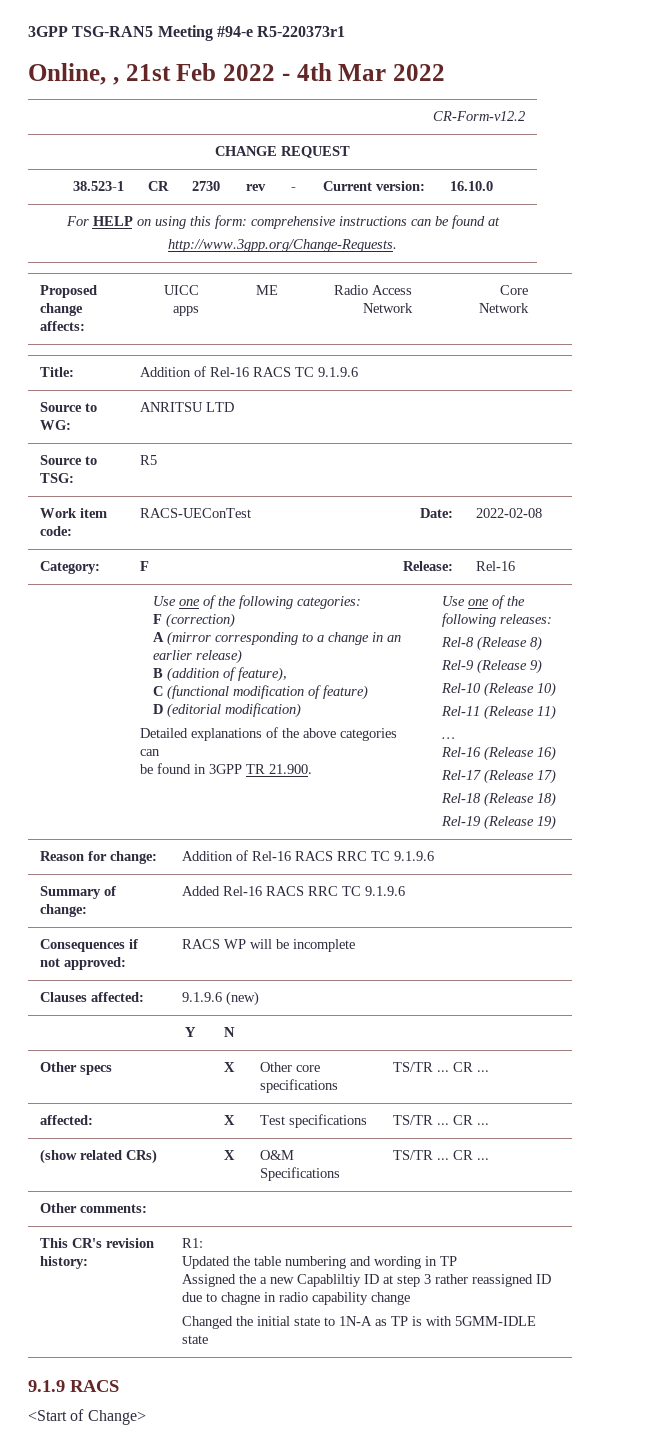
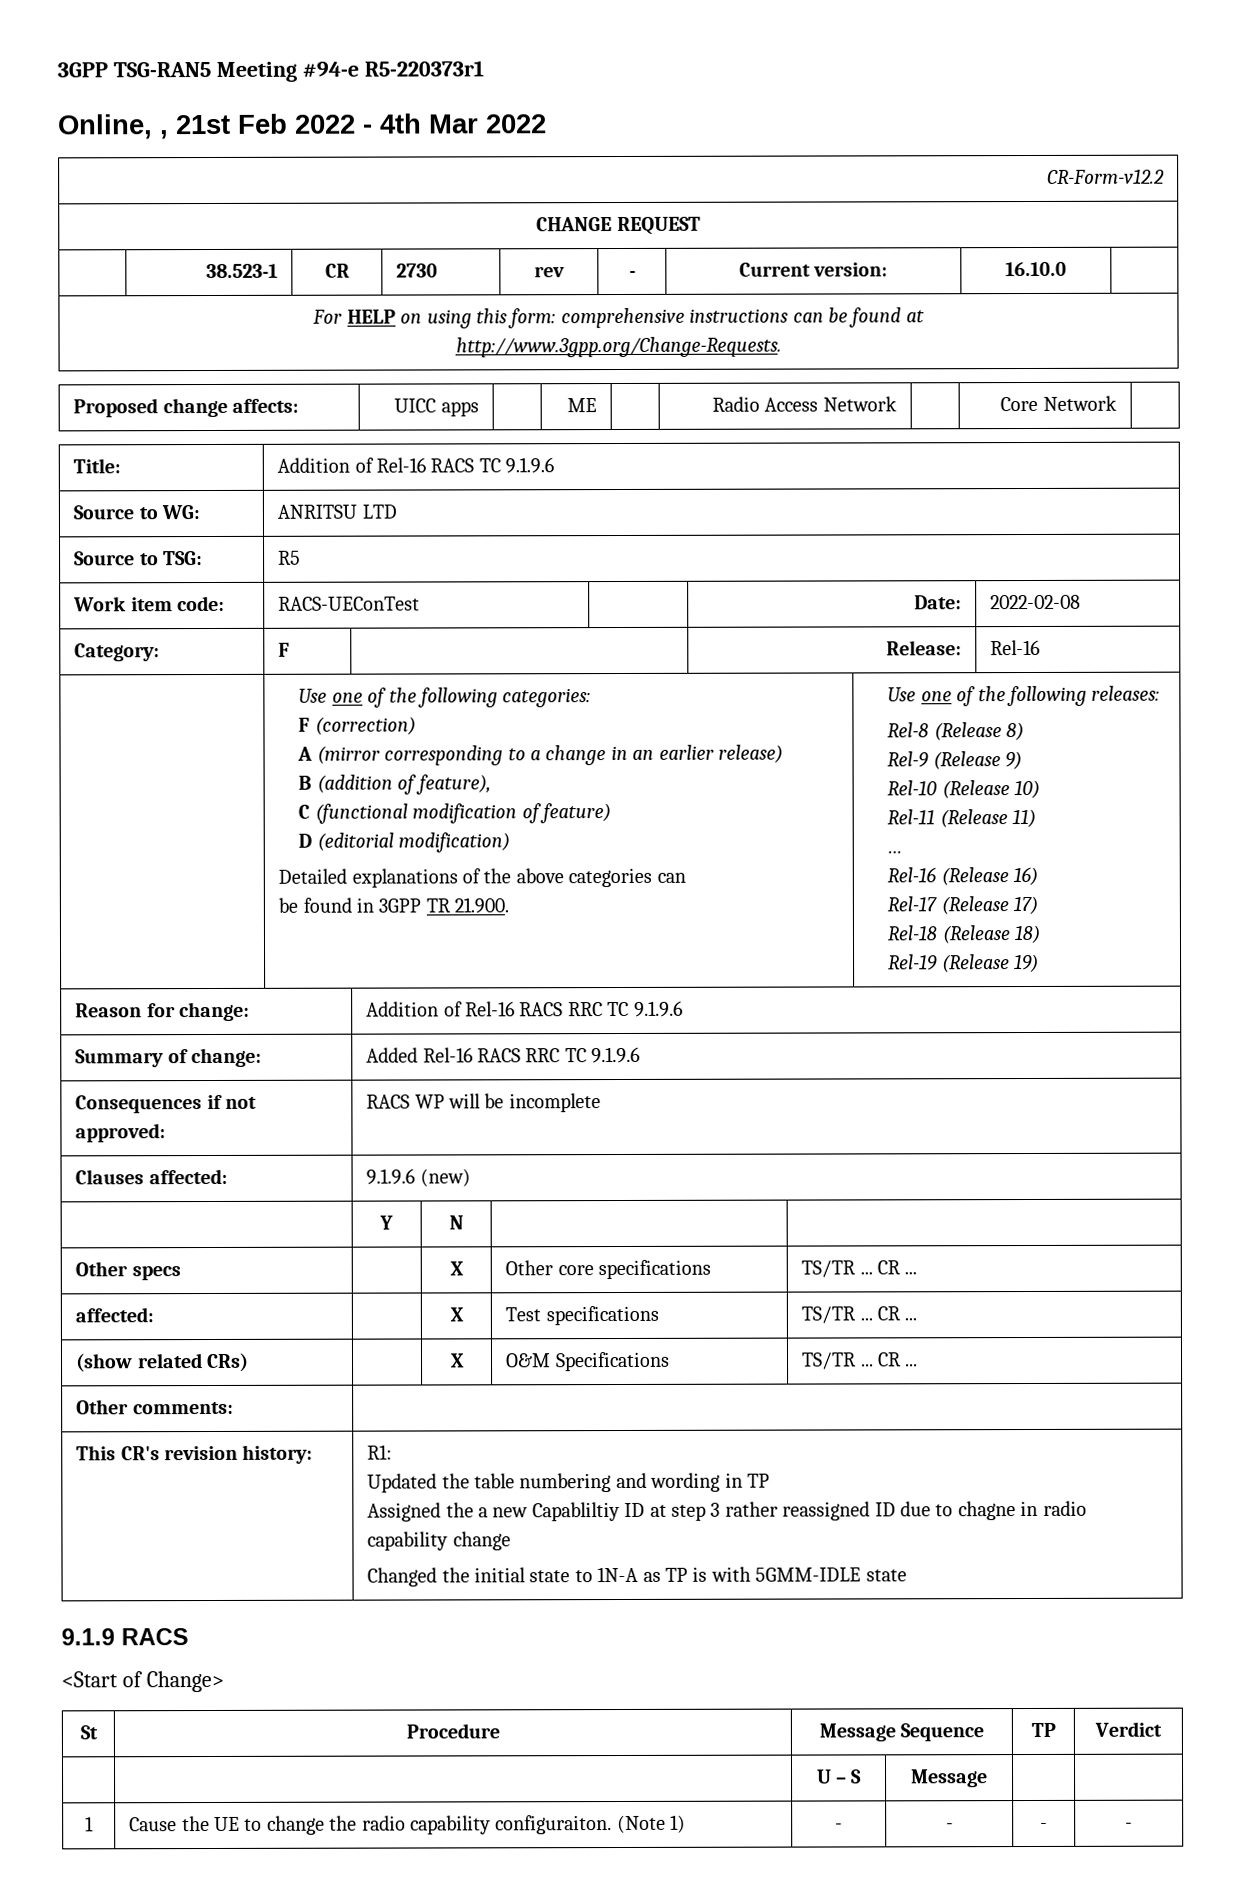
+ St | Procedure | Message Sequence | TP | Verdict
+ | | U – S | Message | |
+ 1 | Cause the UE to change the radio capability configuraiton. (Note 1) | - | - | - | -

